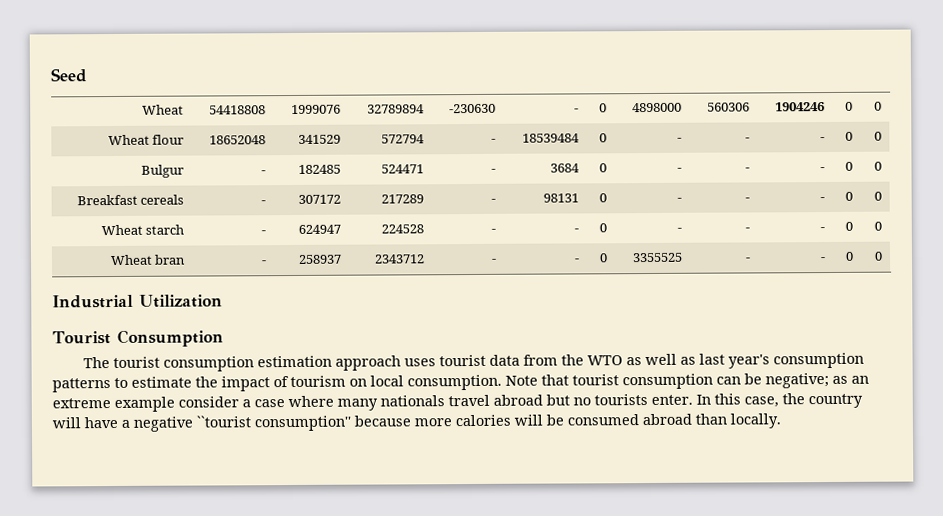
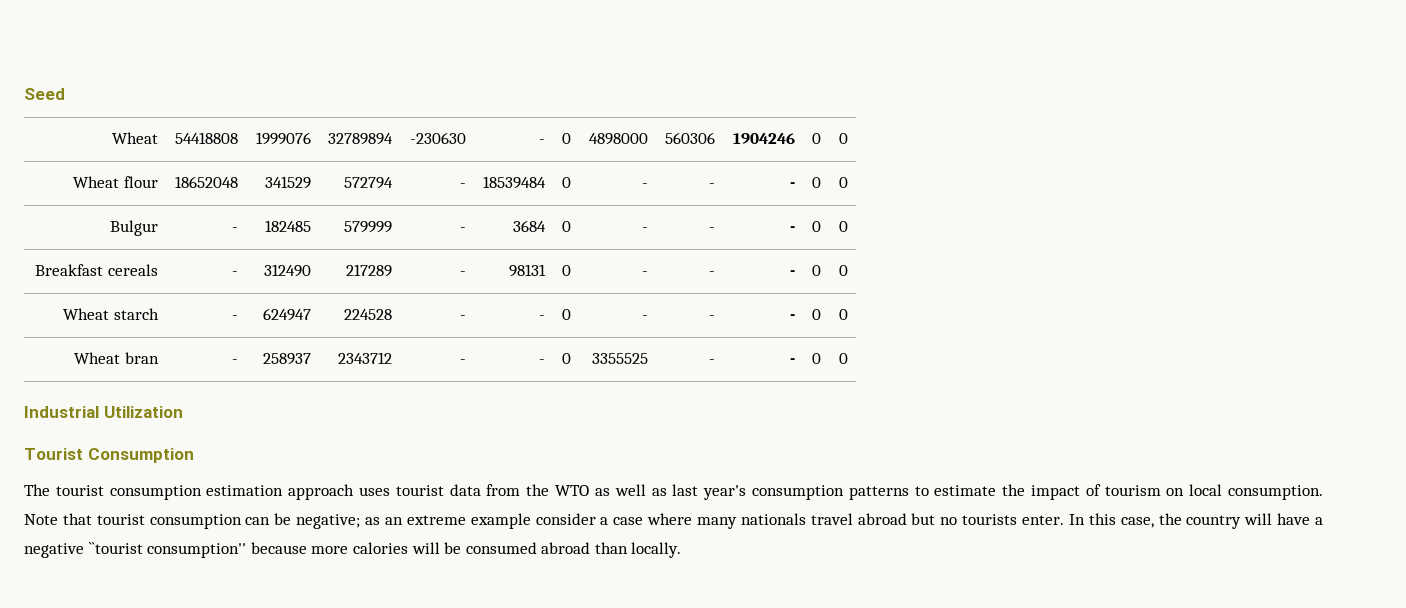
- Bulgur | - | 182485 | 524471 | - | 3684 | 0 | - | - | - | 0 | 0
+ Bulgur | - | 182485 | 579999 | - | 3684 | 0 | - | - | - | 0 | 0
- Breakfast cereals | - | 307172 | 217289 | - | 98131 | 0 | - | - | - | 0 | 0
+ Breakfast cereals | - | 312490 | 217289 | - | 98131 | 0 | - | - | - | 0 | 0

